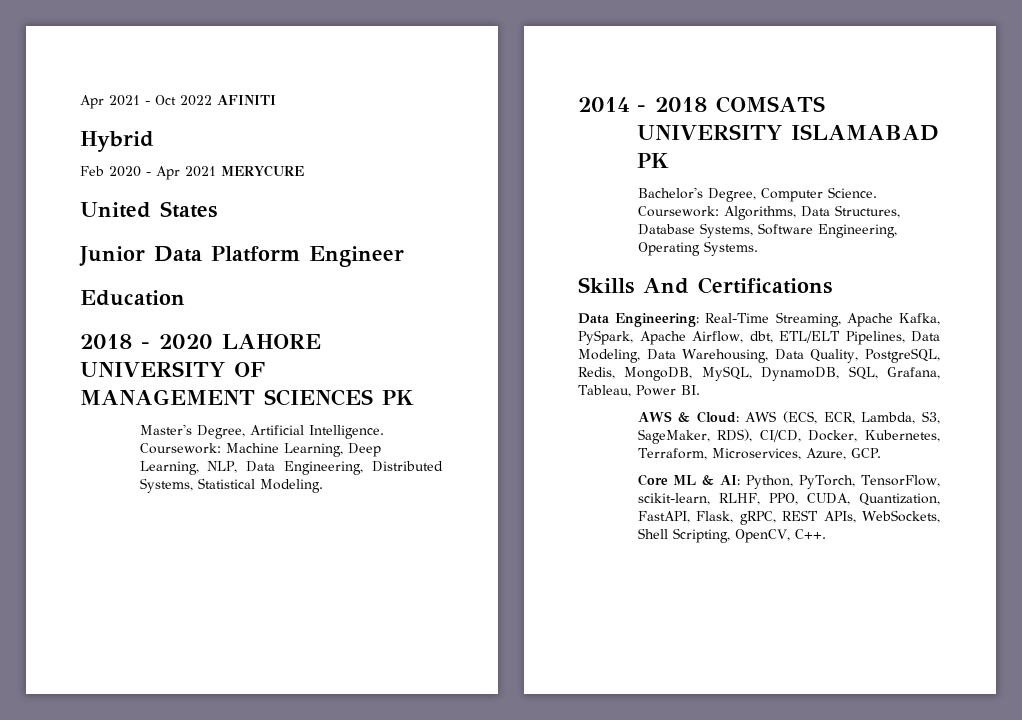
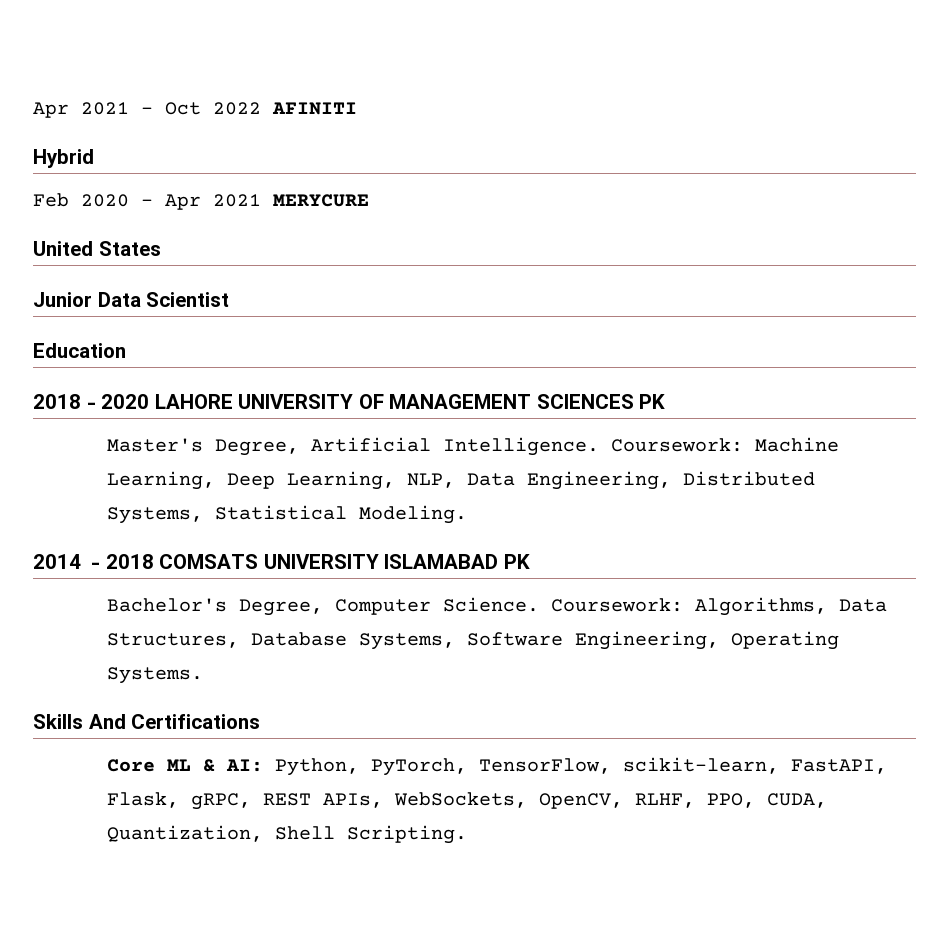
- Junior Data Platform Engineer
+ Junior Data Scientist
- Data Engineering: Real-Time Streaming, Apache Kafka, PySpark, Apache Airflow, dbt, ETL/ELT Pipelines, Data Modeling, Data Warehousing, Data Quality, PostgreSQL, Redis, MongoDB, MySQL, DynamoDB, SQL, Grafana, Tableau, Power BI.
- AWS & Cloud: AWS (ECS, ECR, Lambda, S3, SageMaker, RDS), CI/CD, Docker, Kubernetes, Terraform, Microservices, Azure, GCP.
- Core ML & AI: Python, PyTorch, TensorFlow, scikit-learn, RLHF, PPO, CUDA, Quantization, FastAPI, Flask, gRPC, REST APIs, WebSockets, Shell Scripting, OpenCV, C++.
+ Core ML & AI: Python, PyTorch, TensorFlow, scikit-learn, FastAPI, Flask, gRPC, REST APIs, WebSockets, OpenCV, RLHF, PPO, CUDA, Quantization, Shell Scripting.

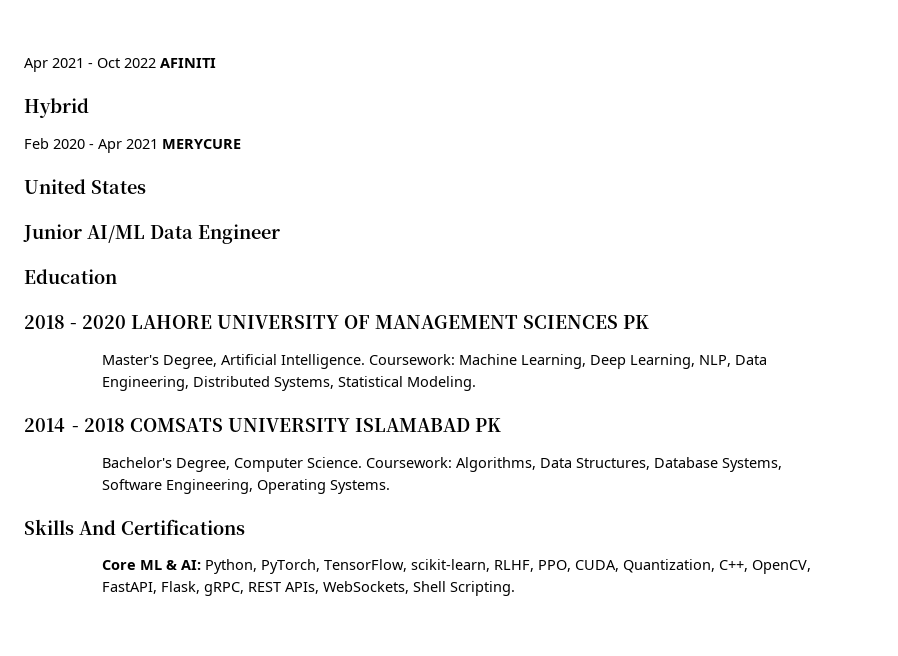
- Junior Data Scientist
+ Junior AI/ML Data Engineer
- Core ML & AI: Python, PyTorch, TensorFlow, scikit-learn, FastAPI, Flask, gRPC, REST APIs, WebSockets, OpenCV, RLHF, PPO, CUDA, Quantization, Shell Scripting.
+ Core ML & AI: Python, PyTorch, TensorFlow, scikit-learn, RLHF, PPO, CUDA, Quantization, C++, OpenCV, FastAPI, Flask, gRPC, REST APIs, WebSockets, Shell Scripting.

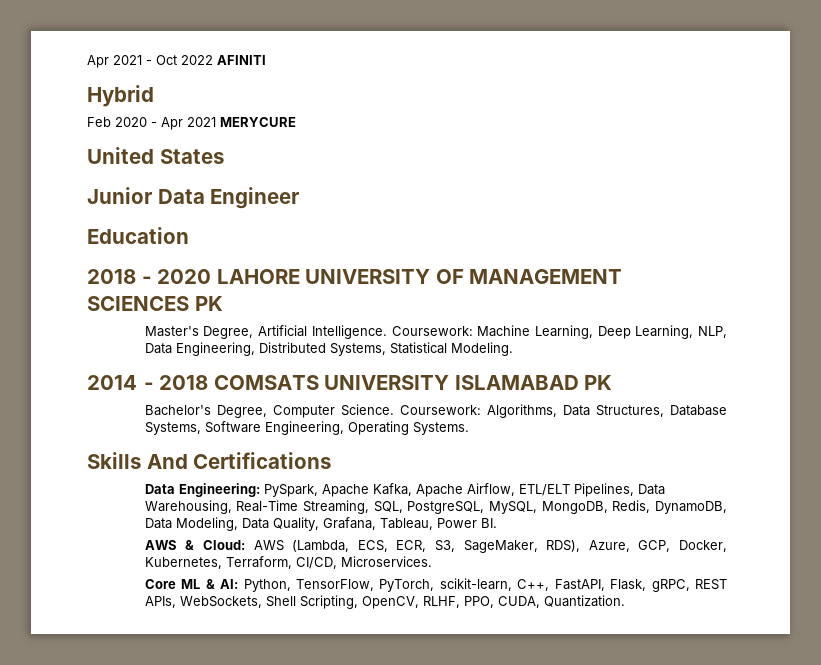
- Junior AI/ML Data Engineer
+ Junior Data Engineer
+ Data Engineering: PySpark, Apache Kafka, Apache Airflow, ETL/ELT Pipelines, Data Warehousing, Real-Time Streaming, SQL, PostgreSQL, MySQL, MongoDB, Redis, DynamoDB, Data Modeling, Data Quality, Grafana, Tableau, Power BI.
+ AWS & Cloud: AWS (Lambda, ECS, ECR, S3, SageMaker, RDS), Azure, GCP, Docker, Kubernetes, Terraform, CI/CD, Microservices.
- Core ML & AI: Python, PyTorch, TensorFlow, scikit-learn, RLHF, PPO, CUDA, Quantization, C++, OpenCV, FastAPI, Flask, gRPC, REST APIs, WebSockets, Shell Scripting.
+ Core ML & AI: Python, TensorFlow, PyTorch, scikit-learn, C++, FastAPI, Flask, gRPC, REST APIs, WebSockets, Shell Scripting, OpenCV, RLHF, PPO, CUDA, Quantization.

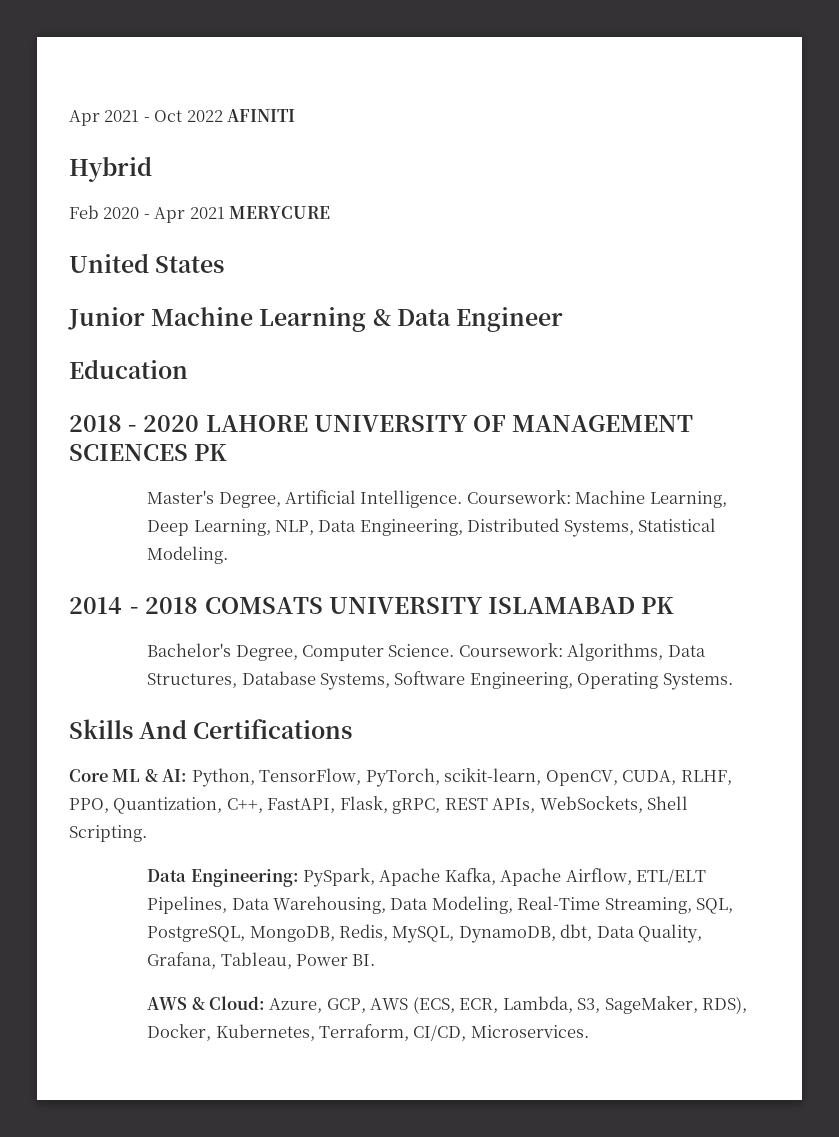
- Junior Data Engineer
+ Junior Machine Learning & Data Engineer
+ Core ML & AI: Python, TensorFlow, PyTorch, scikit-learn, OpenCV, CUDA, RLHF, PPO, Quantization, C++, FastAPI, Flask, gRPC, REST APIs, WebSockets, Shell Scripting.
- Data Engineering: PySpark, Apache Kafka, Apache Airflow, ETL/ELT Pipelines, Data Warehousing, Real-Time Streaming, SQL, PostgreSQL, MySQL, MongoDB, Redis, DynamoDB, Data Modeling, Data Quality, Grafana, Tableau, Power BI.
+ Data Engineering: PySpark, Apache Kafka, Apache Airflow, ETL/ELT Pipelines, Data Warehousing, Data Modeling, Real-Time Streaming, SQL, PostgreSQL, MongoDB, Redis, MySQL, DynamoDB, dbt, Data Quality, Grafana, Tableau, Power BI.
- AWS & Cloud: AWS (Lambda, ECS, ECR, S3, SageMaker, RDS), Azure, GCP, Docker, Kubernetes, Terraform, CI/CD, Microservices.
+ AWS & Cloud: Azure, GCP, AWS (ECS, ECR, Lambda, S3, SageMaker, RDS), Docker, Kubernetes, Terraform, CI/CD, Microservices.
- Core ML & AI: Python, TensorFlow, PyTorch, scikit-learn, C++, FastAPI, Flask, gRPC, REST APIs, WebSockets, Shell Scripting, OpenCV, RLHF, PPO, CUDA, Quantization.

